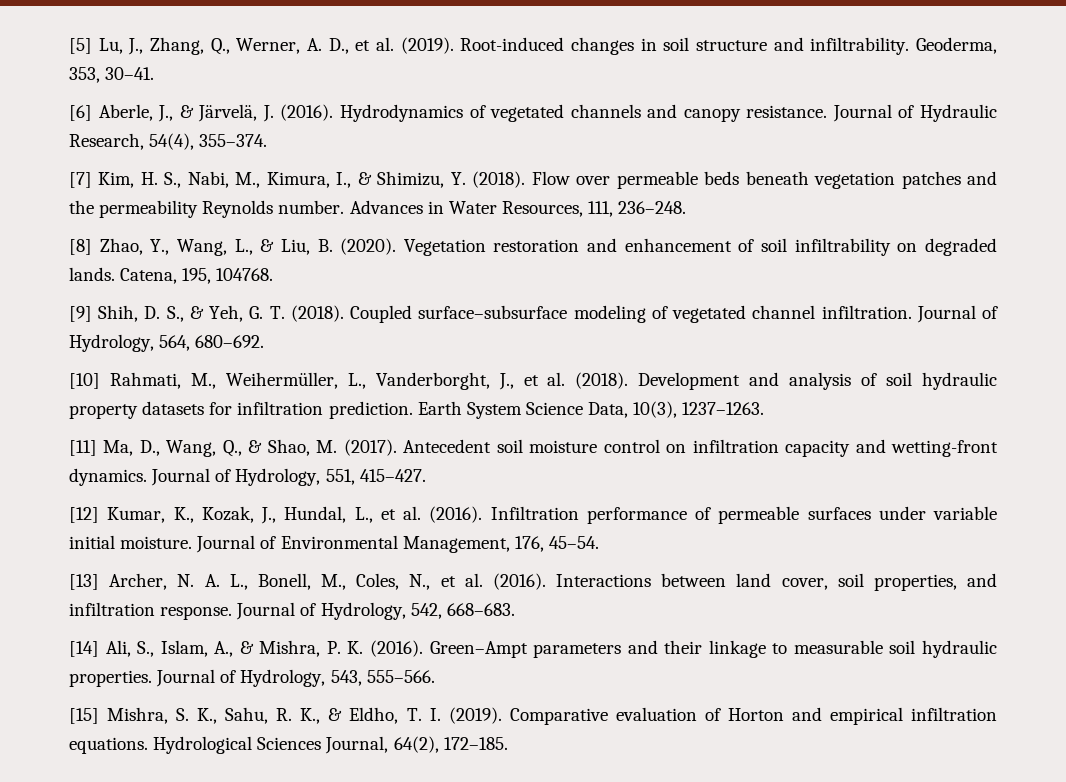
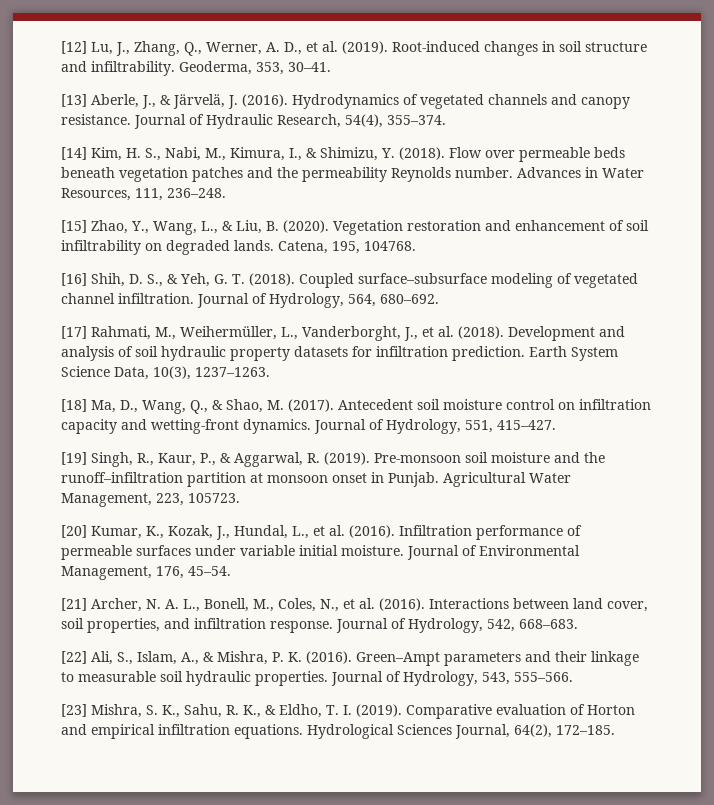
- [5] Lu, J., Zhang, Q., Werner, A. D., et al. (2019).
+ [12] Lu, J., Zhang, Q., Werner, A. D., et al. (2019).
- [6] Aberle, J., & Järvelä, J. (2016).
+ [13] Aberle, J., & Järvelä, J. (2016).
- [7] Kim, H. S., Nabi, M., Kimura, I., & Shimizu, Y. (2018).
+ [14] Kim, H. S., Nabi, M., Kimura, I., & Shimizu, Y. (2018).
- [8] Zhao, Y., Wang, L., & Liu, B. (2020).
+ [15] Zhao, Y., Wang, L., & Liu, B. (2020).
- [9] Shih, D. S., & Yeh, G. T. (2018).
+ [16] Shih, D. S., & Yeh, G. T. (2018).
- [10] Rahmati, M., Weihermüller, L., Vanderborght, J., et al. (2018).
+ [17] Rahmati, M., Weihermüller, L., Vanderborght, J., et al. (2018).
- [11] Ma, D., Wang, Q., & Shao, M. (2017).
+ [18] Ma, D., Wang, Q., & Shao, M. (2017).
- [12] Kumar, K., Kozak, J., Hundal, L., et al. (2016).
+ [19] Singh, R., Kaur, P., & Aggarwal, R. (2019). Pre-monsoon soil moisture and the runoff–infiltration partition at monsoon onset in Punjab. Agricultural Water Management, 223, 105723.
+ [20] Kumar, K., Kozak, J., Hundal, L., et al. (2016).
- [13] Archer, N. A. L., Bonell, M., Coles, N., et al. (2016).
+ [21] Archer, N. A. L., Bonell, M., Coles, N., et al. (2016).
- [14] Ali, S., Islam, A., & Mishra, P. K. (2016).
+ [22] Ali, S., Islam, A., & Mishra, P. K. (2016).
- [15] Mishra, S. K., Sahu, R. K., & Eldho, T. I. (2019).
+ [23] Mishra, S. K., Sahu, R. K., & Eldho, T. I. (2019).

